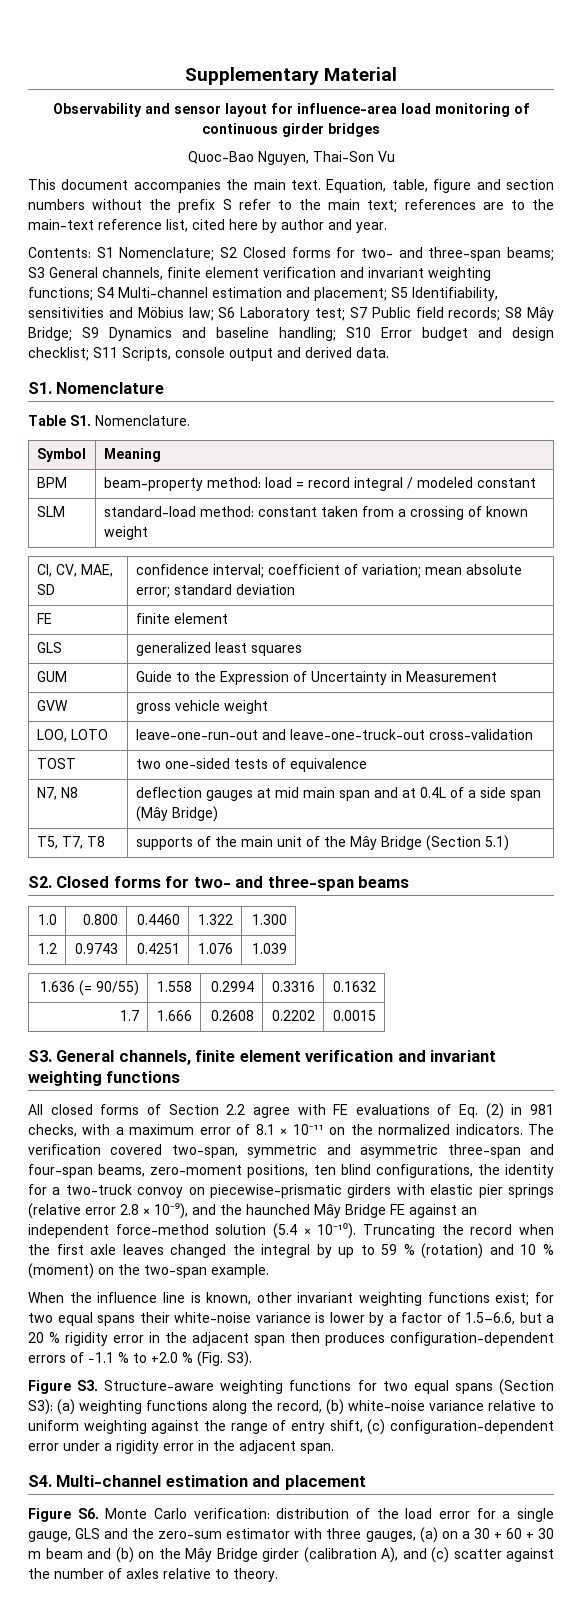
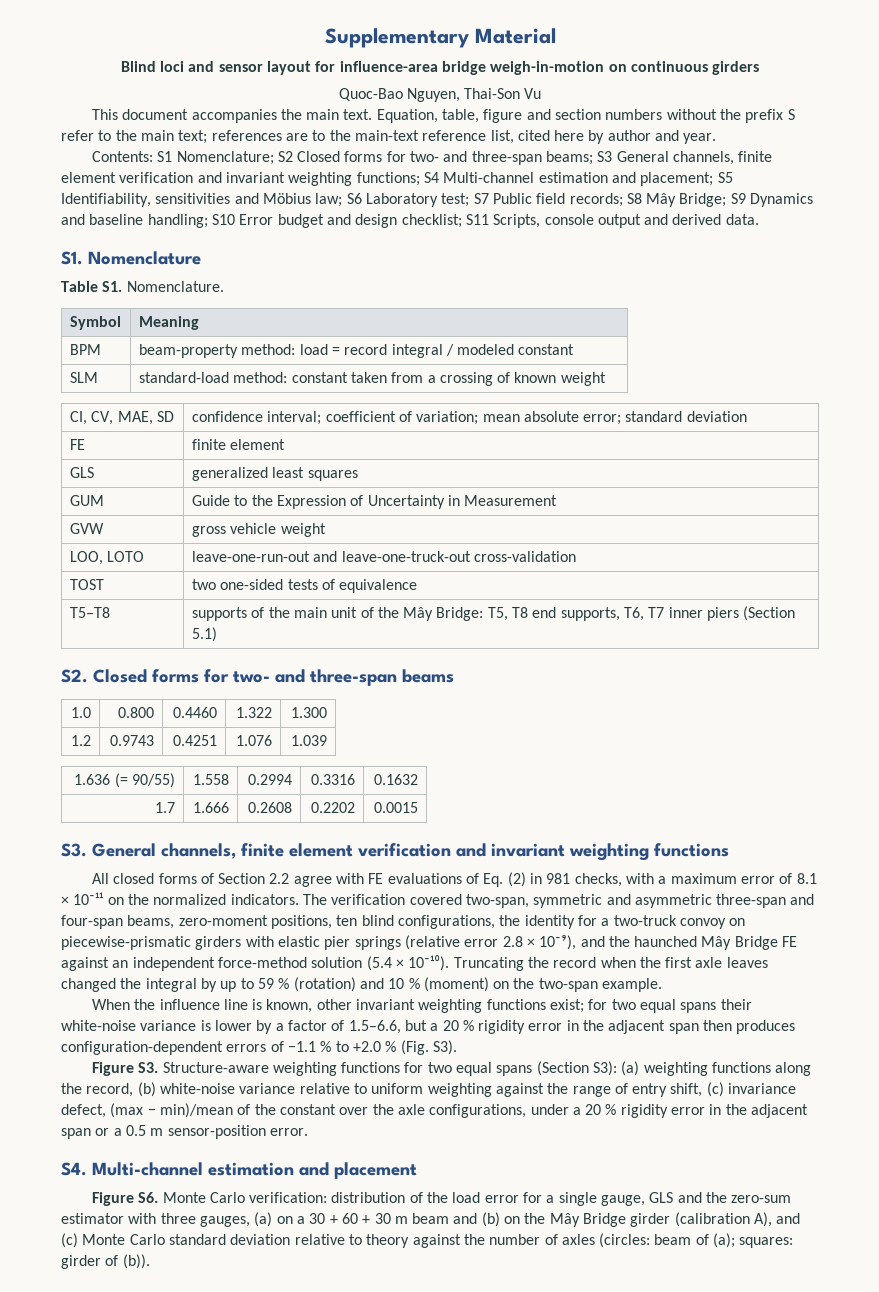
- Observability and sensor layout for influence-area load monitoring of continuous girder bridges
+ Blind loci and sensor layout for influence-area bridge weigh-in-motion on continuous girders
- N7, N8 | deflection gauges at mid main span and at 0.4L of a side span (Mây Bridge)
- T5, T7, T8 | supports of the main unit of the Mây Bridge (Section 5.1)
+ T5–T8 | supports of the main unit of the Mây Bridge: T5, T8 end supports, T6, T7 inner piers (Section 5.1)
- Figure S3. Structure-aware weighting functions for two equal spans (Section S3): (a) weighting functions along the record, (b) white-noise variance relative to uniform weighting against the range of entry shift, (c) configuration-dependent error under a rigidity error in the adjacent span.
+ Figure S3. Structure-aware weighting functions for two equal spans (Section S3): (a) weighting functions along the record, (b) white-noise variance relative to uniform weighting against the range of entry shift, (c) invariance defect, (max − min)/mean of the constant over the axle configurations, under a 20 % rigidity error in the adjacent span or a 0.5 m sensor-position error.
- Figure S6. Monte Carlo verification: distribution of the load error for a single gauge, GLS and the zero-sum estimator with three gauges, (a) on a 30 + 60 + 30 m beam and (b) on the Mây Bridge girder (calibration A), and (c) scatter against the number of axles relative to theory.
+ Figure S6. Monte Carlo verification: distribution of the load error for a single gauge, GLS and the zero-sum estimator with three gauges, (a) on a 30 + 60 + 30 m beam and (b) on the Mây Bridge girder (calibration A), and (c) Monte Carlo standard deviation relative to theory against the number of axles (circles: beam of (a); squares: girder of (b)).

